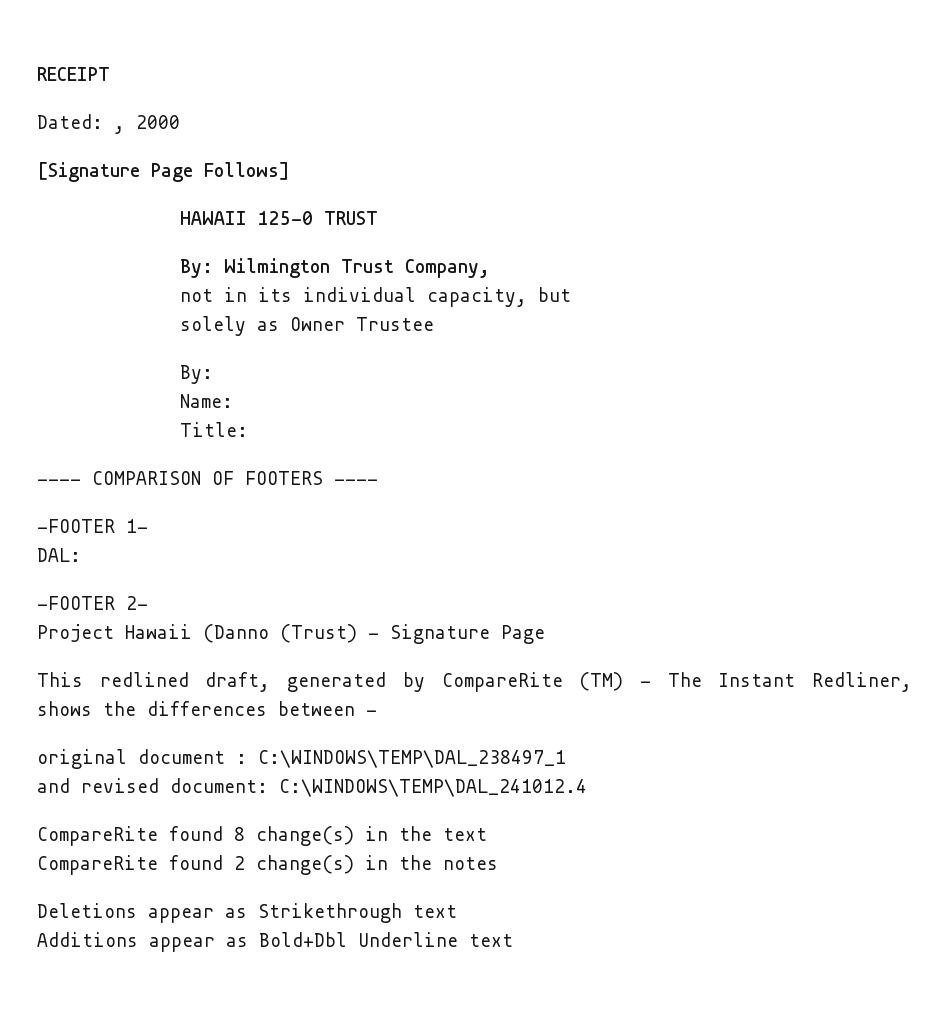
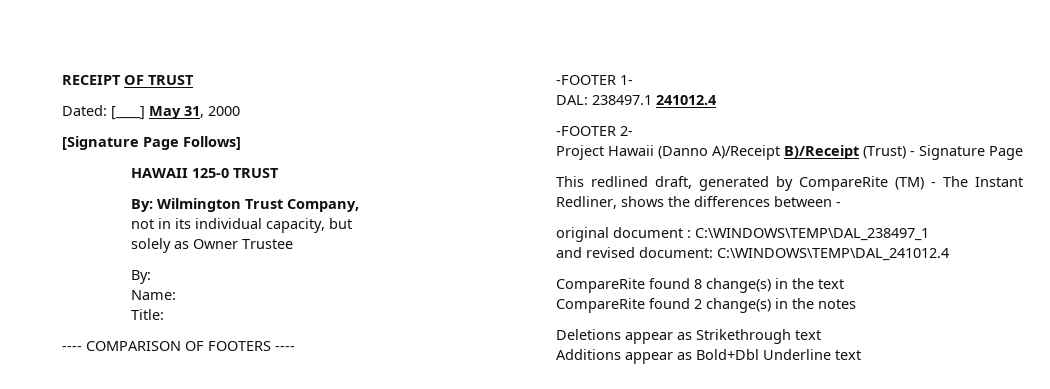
- RECEIPT
+ RECEIPT OF TRUST
- Dated: , 2000
+ Dated: [____] May 31, 2000
- DAL:
+ DAL: 238497.1 241012.4
- Project Hawaii (Danno (Trust) - Signature Page
+ Project Hawaii (Danno A)/Receipt B)/Receipt (Trust) - Signature Page

